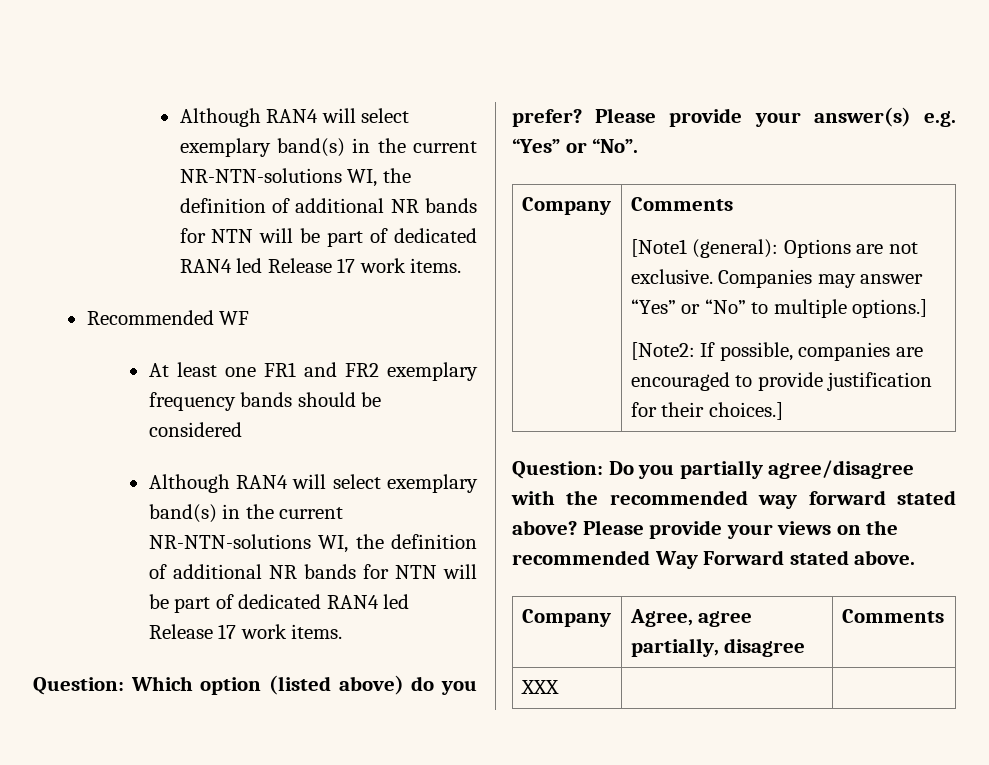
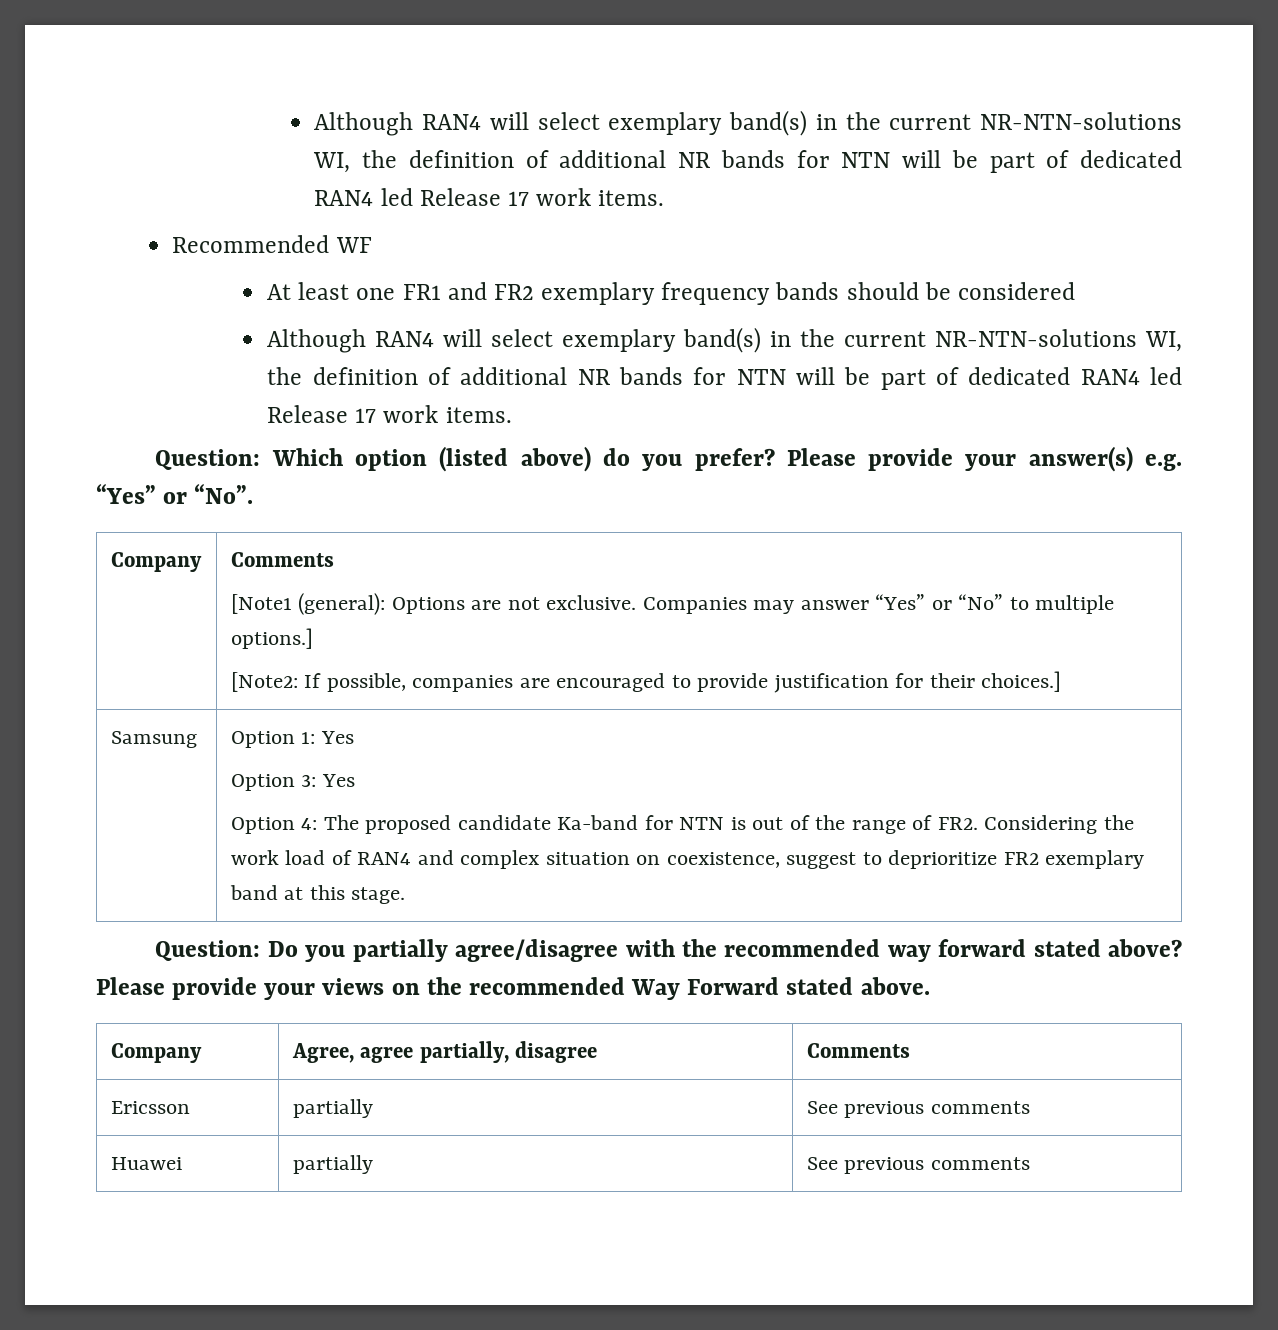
+ Samsung | Option 1: Yes
+ Option 3: Yes
+ Option 4: The proposed candidate Ka-band for NTN is out of the range of FR2. Considering the work load of RAN4 and complex situation on coexistence, suggest to deprioritize FR2 exemplary band at this stage.
- XXX | |
+ Ericsson | partially | See previous comments
+ Huawei | partially | See previous comments

